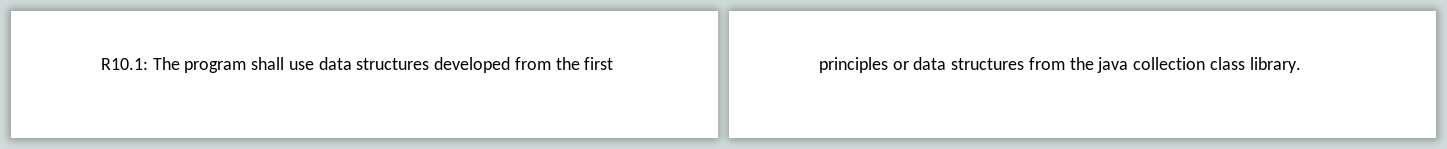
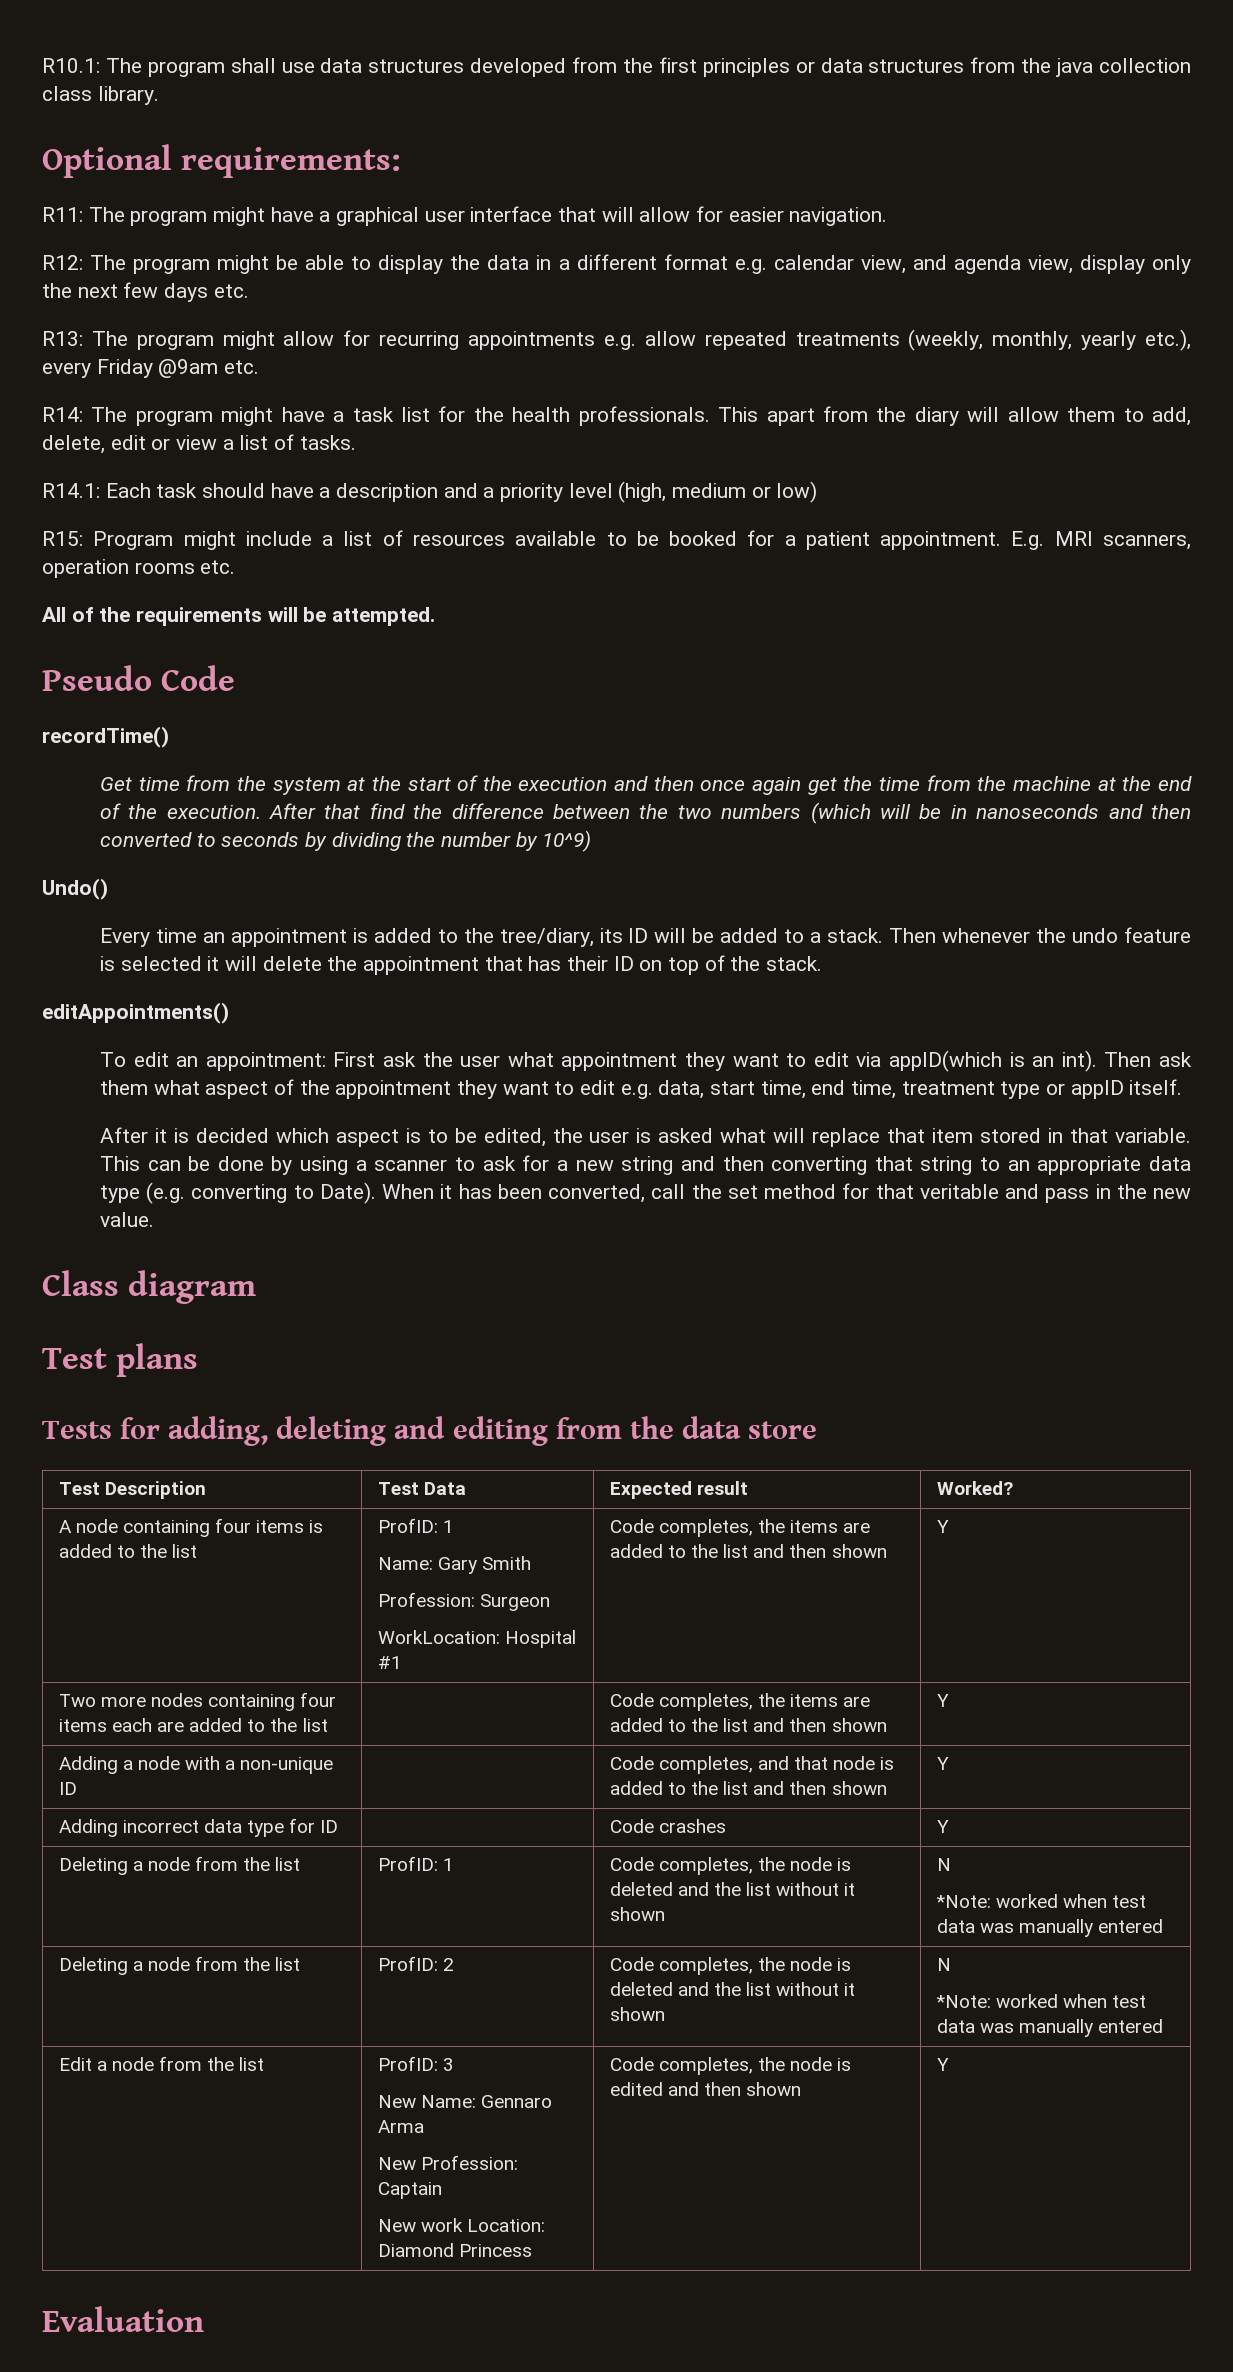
+ Optional requirements:
+ R11: The program might have a graphical user interface that will allow for easier navigation.
+ R12: The program might be able to display the data in a different format e.g. calendar view, and agenda view, display only the next few days etc.
+ R13: The program might allow for recurring appointments e.g. allow repeated treatments (weekly, monthly, yearly etc.), every Friday @9am etc.
+ R14: The program might have a task list for the health professionals. This apart from the diary will allow them to add, delete, edit or view a list of tasks.
+ R14.1: Each task should have a description and a priority level (high, medium or low)
+ R15: Program might include a list of resources available to be booked for a patient appointment. E.g. MRI scanners, operation rooms etc.
+ All of the requirements will be attempted.
+ Pseudo Code
+ recordTime()
+ Get time from the system at the start of the execution and then once again get the time from the machine at the end of the execution. After that find the difference between the two numbers (which will be in nanoseconds and then converted to seconds by dividing the number by 10^9)
+ Undo()
+ Every time an appointment is added to the tree/diary, its ID will be added to a stack. Then whenever the undo feature is selected it will delete the appointment that has their ID on top of the stack.
+ editAppointments()
+ To edit an appointment: First ask the user what appointment they want to edit via appID(which is an int). Then ask them what aspect of the appointment they want to edit e.g. data, start time, end time, treatment type or appID itself.
+ After it is decided which aspect is to be edited, the user is asked what will replace that item stored in that variable. This can be done by using a scanner to ask for a new string and then converting that string to an appropriate data type (e.g. converting to Date). When it has been converted, call the set method for that veritable and pass in the new value.
+ Class diagram
+ Test plans
+ Tests for adding, deleting and editing from the data store
+ Test Description | Test Data | Expected result | Worked?
+ A node containing four items is added to the list | ProfID: 1
+ Name: Gary Smith
+ Profession: Surgeon
+ WorkLocation: Hospital #1 | Code completes, the items are added to the list and then shown | Y
+ Two more nodes containing four items each are added to the list | | Code completes, the items are added to the list and then shown | Y
+ Adding a node with a non-unique ID | | Code completes, and that node is added to the list and then shown | Y
+ Adding incorrect data type for ID | | Code crashes | Y
+ Deleting a node from the list | ProfID: 1 | Code completes, the node is deleted and the list without it shown | N
+ *Note: worked when test data was manually entered
+ Deleting a node from the list | ProfID: 2 | Code completes, the node is deleted and the list without it shown | N
+ *Note: worked when test data was manually entered
+ Edit a node from the list | ProfID: 3
+ New Name: Gennaro Arma
+ New Profession: Captain
+ New work Location: Diamond Princess | Code completes, the node is edited and then shown | Y
+ Evaluation

